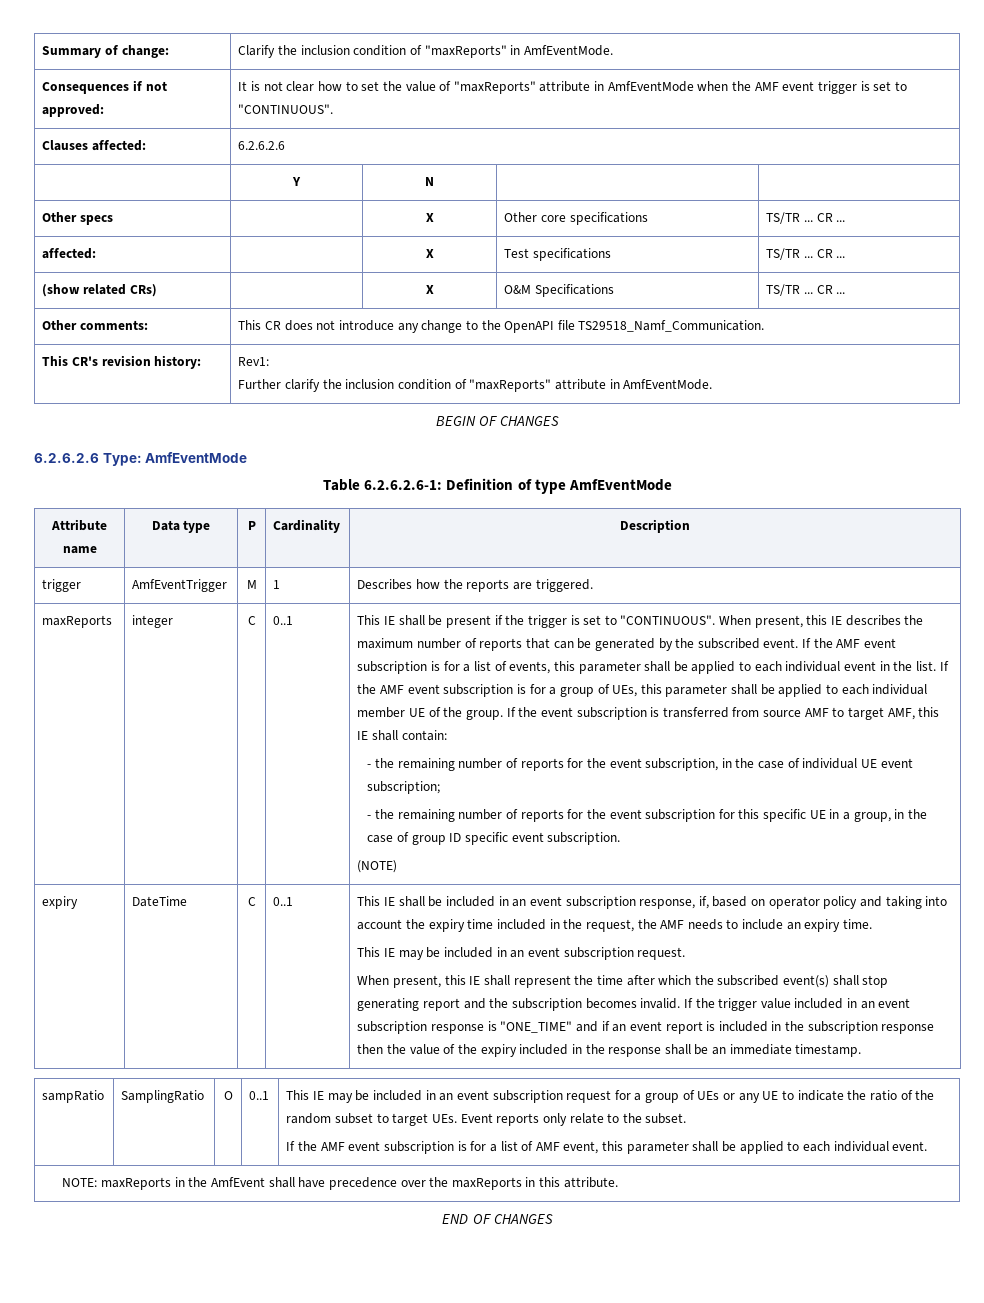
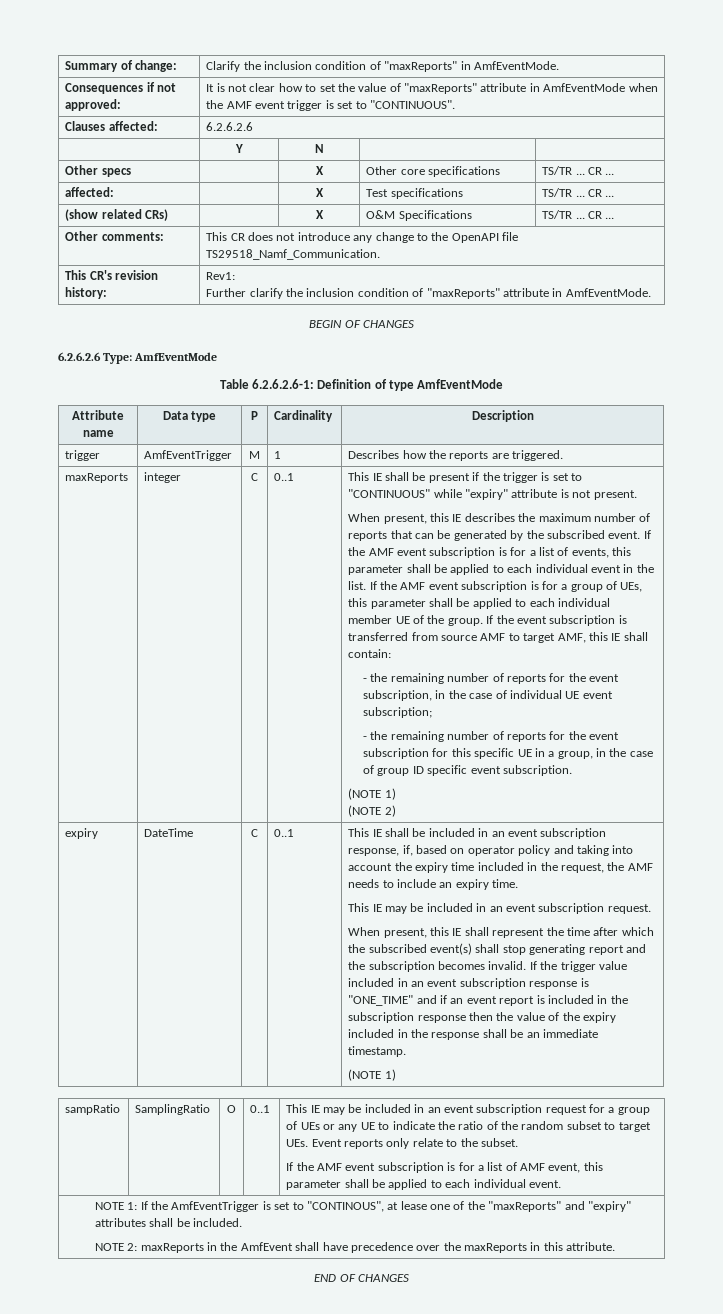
- This IE shall be present if the trigger is set to "CONTINUOUS". When present, this IE describes the maximum number of reports that can be generated by the subscribed event.
+ This IE shall be present if the trigger is set to "CONTINUOUS" while "expiry" attribute is not present.
+ When present, this IE describes the maximum number of reports that can be generated by the subscribed event.
  - the remaining number of reports for the event subscription for this specific UE in a group, in the case of group ID specific event subscription.
- (NOTE)
+ (NOTE 1)
+ (NOTE 2)
  If the trigger value included in an event subscription response is "ONE_TIME" and if an event report is included in the subscription response then the value of the expiry included in the response shall be an immediate timestamp.
+ (NOTE 1)
- NOTE: maxReports in the AmfEvent shall have precedence over the maxReports in this attribute.
+ NOTE 1: If the AmfEventTrigger is set to "CONTINOUS", at lease one of the "maxReports" and "expiry" attributes shall be included.
+ NOTE 2: maxReports in the AmfEvent shall have precedence over the maxReports in this attribute.

